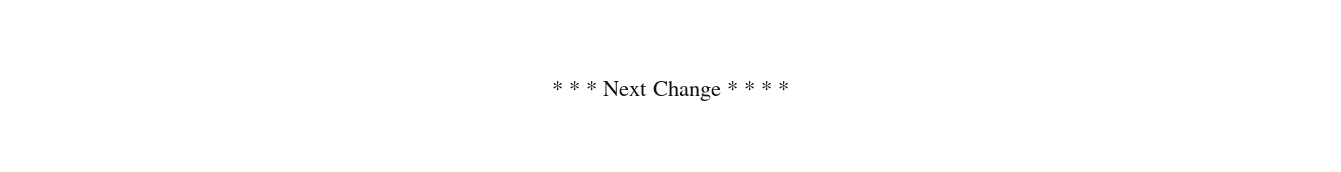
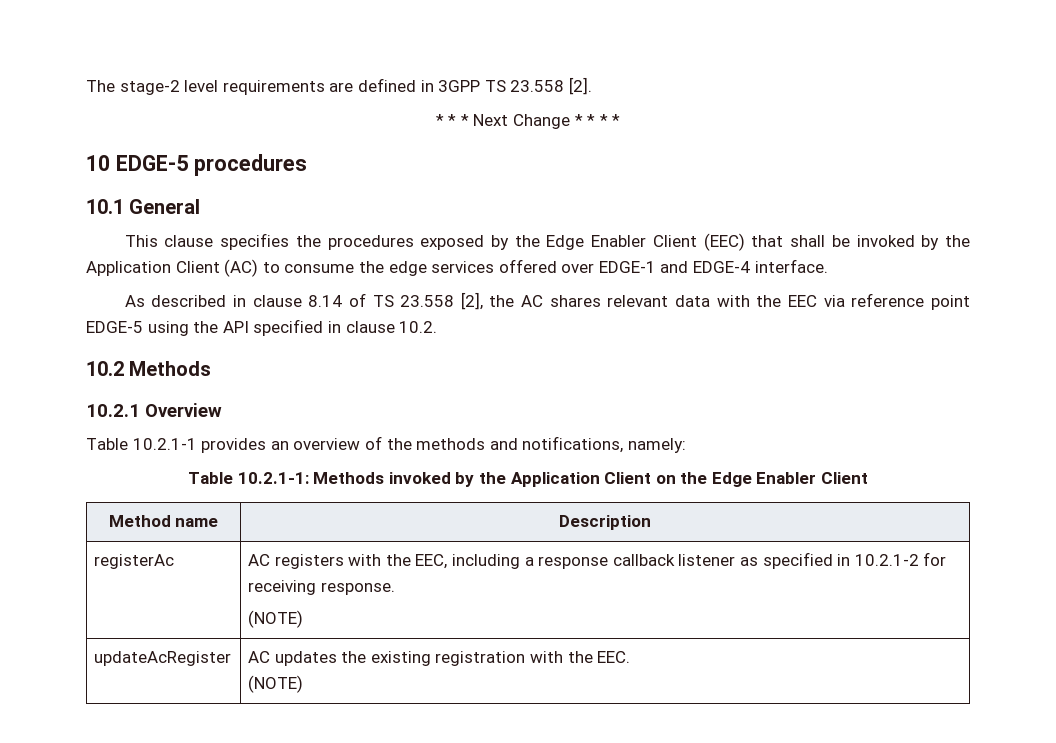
+ The stage-2 level requirements are defined in 3GPP TS 23.558 [2].
+ 10 EDGE-5 procedures
+ 10.1 General
+ This clause specifies the procedures exposed by the Edge Enabler Client (EEC) that shall be invoked by the Application Client (AC) to consume the edge services offered over EDGE-1 and EDGE-4 interface.
+ As described in clause 8.14 of TS 23.558 [2], the AC shares relevant data with the EEC via reference point EDGE-5 using the API specified in clause 10.2.
+ 10.2 Methods
+ 10.2.1 Overview
+ Table 10.2.1-1 provides an overview of the methods and notifications, namely:
+ Table 10.2.1-1: Methods invoked by the Application Client on the Edge Enabler Client
+ Method name | Description
+ registerAc | AC registers with the EEC, including a response callback listener as specified in 10.2.1-2 for receiving response.
+ (NOTE)
+ updateAcRegister | AC updates the existing registration with the EEC.
+ (NOTE)

